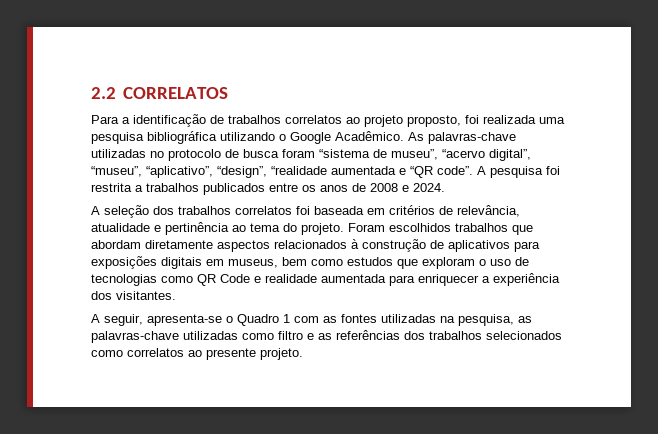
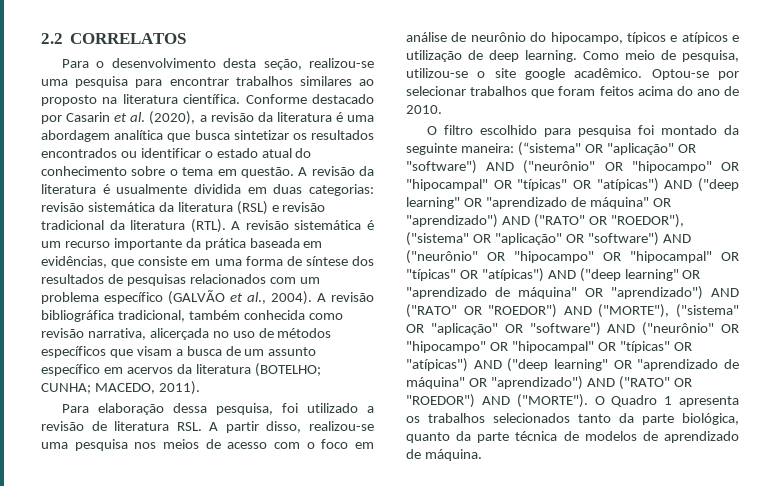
- Para a identificação de trabalhos correlatos ao projeto proposto, foi realizada uma pesquisa bibliográfica utilizando o Google Acadêmico. As palavras-chave utilizadas no protocolo de busca foram “sistema de museu”, “acervo digital”, “museu”, “aplicativo”, “design”, “realidade aumentada e “QR code”. A pesquisa foi restrita a trabalhos publicados entre os anos de 2008 e 2024.
- A seleção dos trabalhos correlatos foi baseada em critérios de relevância, atualidade e pertinência ao tema do projeto. Foram escolhidos trabalhos que abordam diretamente aspectos relacionados à construção de aplicativos para exposições digitais em museus, bem como estudos que exploram o uso de tecnologias como QR Code e realidade aumentada para enriquecer a experiência dos visitantes.
- A seguir, apresenta-se o Quadro 1 com as fontes utilizadas na pesquisa, as palavras-chave utilizadas como filtro e as referências dos trabalhos selecionados como correlatos ao presente projeto.
+ Para o desenvolvimento desta seção, realizou-se uma pesquisa para encontrar trabalhos similares ao proposto na literatura científica. Conforme destacado por Casarin et al. (2020), a revisão da literatura é uma abordagem analítica que busca sintetizar os resultados encontrados ou identificar o estado atual do conhecimento sobre o tema em questão. A revisão da literatura é usualmente dividida em duas categorias: revisão sistemática da literatura (RSL) e revisão tradicional da literatura (RTL). A revisão sistemática é um recurso importante da prática baseada em evidências, que consiste em uma forma de síntese dos resultados de pesquisas relacionados com um problema específico (GALVÃO et al., 2004). A revisão bibliográfica tradicional, também conhecida como revisão narrativa, alicerçada no uso de métodos específicos que visam a busca de um assunto específico em acervos da literatura (BOTELHO; CUNHA; MACEDO, 2011).
+ Para elaboração dessa pesquisa, foi utilizado a revisão de literatura RSL. A partir disso, realizou-se uma pesquisa nos meios de acesso com o foco em análise de neurônio do hipocampo, típicos e atípicos e utilização de deep learning. Como meio de pesquisa, utilizou-se o site google acadêmico. Optou-se por selecionar trabalhos que foram feitos acima do ano de 2010.
+ O filtro escolhido para pesquisa foi montado da seguinte maneira: (“sistema" OR "aplicação" OR "software") AND ("neurônio" OR "hipocampo" OR "hipocampal" OR "típicas" OR "atípicas") AND ("deep learning" OR "aprendizado de máquina" OR "aprendizado") AND ("RATO" OR "ROEDOR"), ("sistema" OR "aplicação" OR "software") AND ("neurônio" OR "hipocampo" OR "hipocampal" OR "típicas" OR "atípicas") AND ("deep learning" OR "aprendizado de máquina" OR "aprendizado") AND ("RATO" OR "ROEDOR") AND ("MORTE"), ("sistema" OR "aplicação" OR "software") AND ("neurônio" OR "hipocampo" OR "hipocampal" OR "típicas" OR "atípicas") AND ("deep learning" OR "aprendizado de máquina" OR "aprendizado") AND ("RATO" OR "ROEDOR") AND ("MORTE"). O Quadro 1 apresenta os trabalhos selecionados tanto da parte biológica, quanto da parte técnica de modelos de aprendizado de máquina.

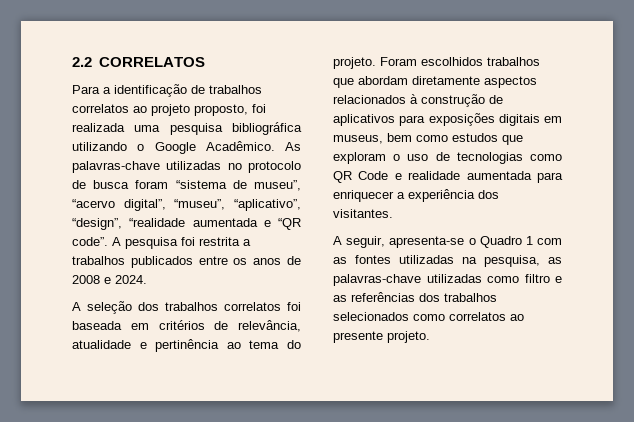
- Para o desenvolvimento desta seção, realizou-se uma pesquisa para encontrar trabalhos similares ao proposto na literatura científica. Conforme destacado por Casarin et al. (2020), a revisão da literatura é uma abordagem analítica que busca sintetizar os resultados encontrados ou identificar o estado atual do conhecimento sobre o tema em questão. A revisão da literatura é usualmente dividida em duas categorias: revisão sistemática da literatura (RSL) e revisão tradicional da literatura (RTL). A revisão sistemática é um recurso importante da prática baseada em evidências, que consiste em uma forma de síntese dos resultados de pesquisas relacionados com um problema específico (GALVÃO et al., 2004). A revisão bibliográfica tradicional, também conhecida como revisão narrativa, alicerçada no uso de métodos específicos que visam a busca de um assunto específico em acervos da literatura (BOTELHO; CUNHA; MACEDO, 2011).
- Para elaboração dessa pesquisa, foi utilizado a revisão de literatura RSL. A partir disso, realizou-se uma pesquisa nos meios de acesso com o foco em análise de neurônio do hipocampo, típicos e atípicos e utilização de deep learning. Como meio de pesquisa, utilizou-se o site google acadêmico. Optou-se por selecionar trabalhos que foram feitos acima do ano de 2010.
- O filtro escolhido para pesquisa foi montado da seguinte maneira: (“sistema" OR "aplicação" OR "software") AND ("neurônio" OR "hipocampo" OR "hipocampal" OR "típicas" OR "atípicas") AND ("deep learning" OR "aprendizado de máquina" OR "aprendizado") AND ("RATO" OR "ROEDOR"), ("sistema" OR "aplicação" OR "software") AND ("neurônio" OR "hipocampo" OR "hipocampal" OR "típicas" OR "atípicas") AND ("deep learning" OR "aprendizado de máquina" OR "aprendizado") AND ("RATO" OR "ROEDOR") AND ("MORTE"), ("sistema" OR "aplicação" OR "software") AND ("neurônio" OR "hipocampo" OR "hipocampal" OR "típicas" OR "atípicas") AND ("deep learning" OR "aprendizado de máquina" OR "aprendizado") AND ("RATO" OR "ROEDOR") AND ("MORTE"). O Quadro 1 apresenta os trabalhos selecionados tanto da parte biológica, quanto da parte técnica de modelos de aprendizado de máquina.
+ Para a identificação de trabalhos correlatos ao projeto proposto, foi realizada uma pesquisa bibliográfica utilizando o Google Acadêmico. As palavras-chave utilizadas no protocolo de busca foram “sistema de museu”, “acervo digital”, “museu”, “aplicativo”, “design”, “realidade aumentada e “QR code”. A pesquisa foi restrita a trabalhos publicados entre os anos de 2008 e 2024.
+ A seleção dos trabalhos correlatos foi baseada em critérios de relevância, atualidade e pertinência ao tema do projeto. Foram escolhidos trabalhos que abordam diretamente aspectos relacionados à construção de aplicativos para exposições digitais em museus, bem como estudos que exploram o uso de tecnologias como QR Code e realidade aumentada para enriquecer a experiência dos visitantes.
+ A seguir, apresenta-se o Quadro 1 com as fontes utilizadas na pesquisa, as palavras-chave utilizadas como filtro e as referências dos trabalhos selecionados como correlatos ao presente projeto.

